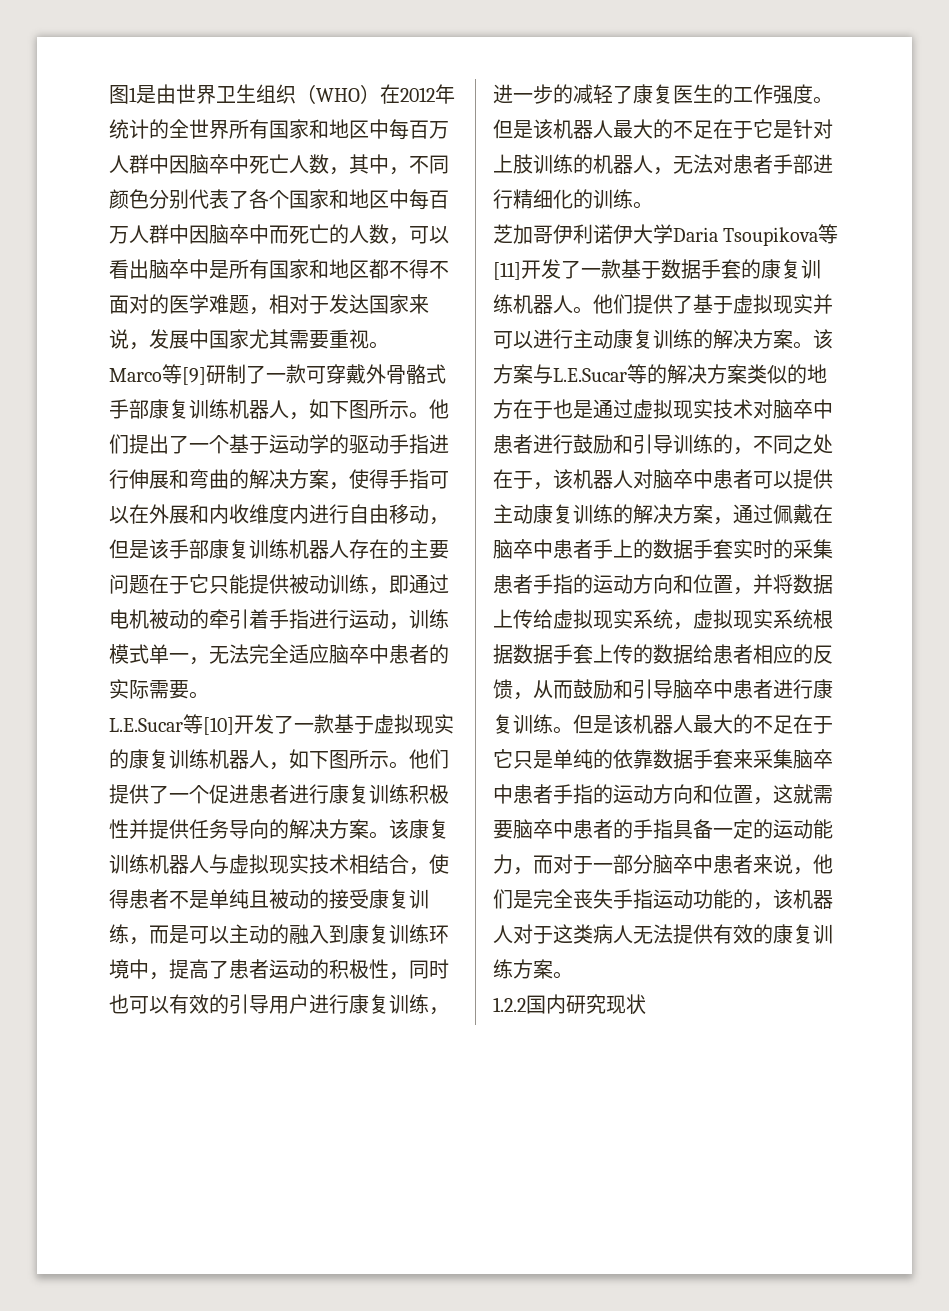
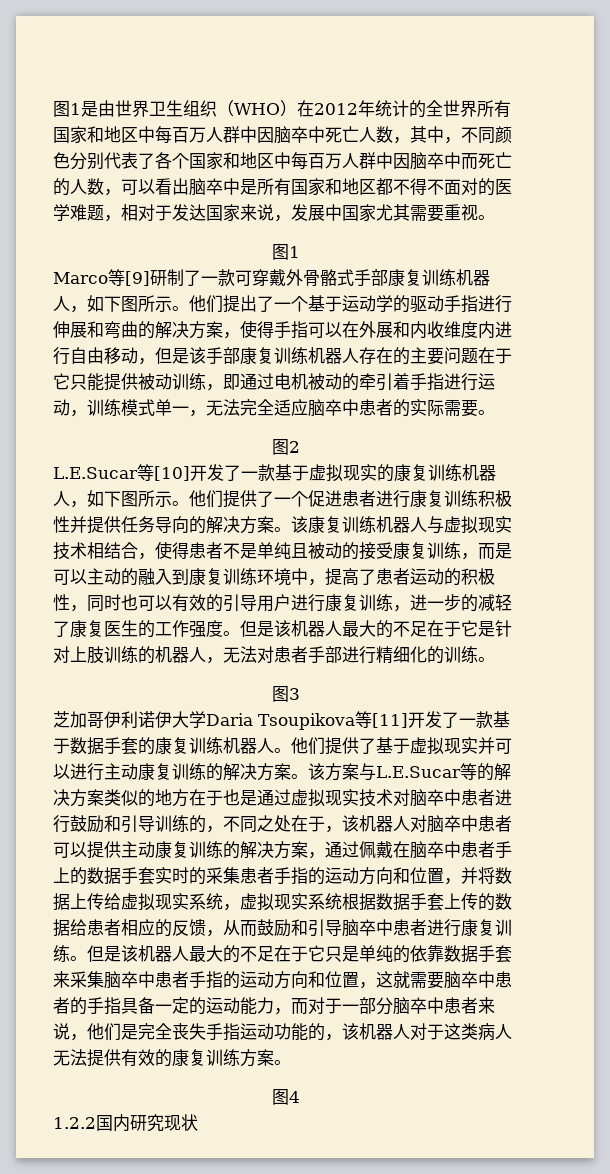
  图1是由世界卫生组织（WHO）在2012年统计的全世界所有国家和地区中每百万人群中因脑卒中死亡人数，其中，不同颜色分别代表了各个国家和地区中每百万人群中因脑卒中而死亡的人数，可以看出脑卒中是所有国家和地区都不得不面对的医学难题，相对于发达国家来说，发展中国家尤其需要重视。
+ 图1
+ 图2
+ 图3
+ 图4

